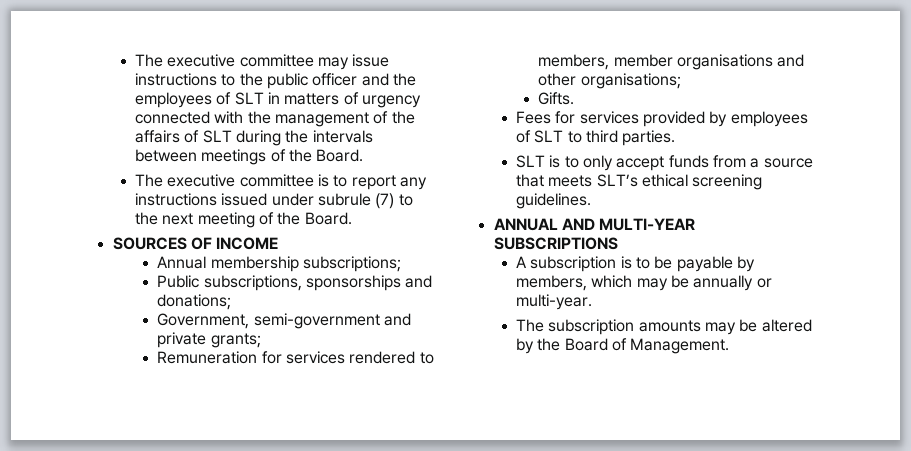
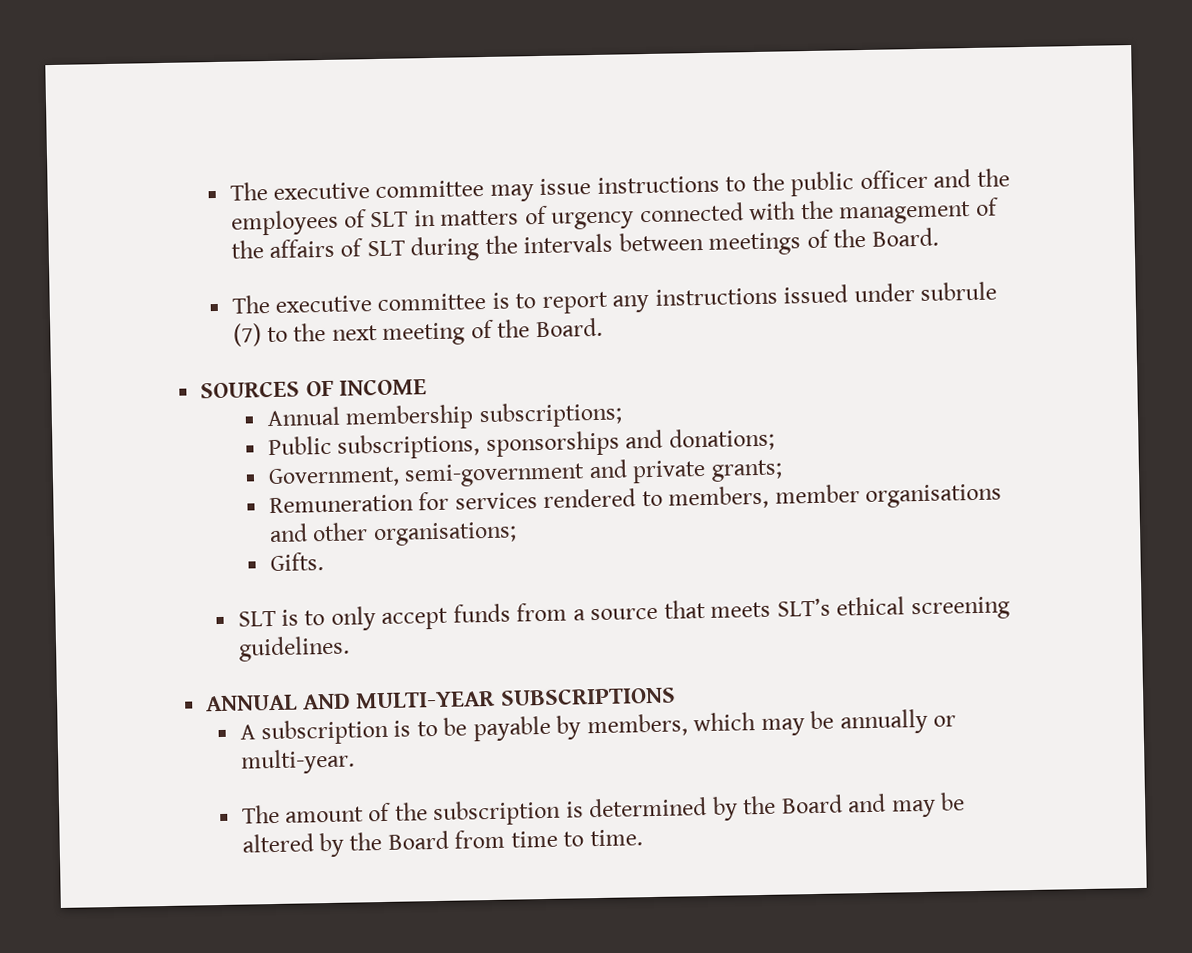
- Fees for services provided by employees of SLT to third parties.
- The subscription amounts may be altered by the Board of Management.
+ The amount of the subscription is determined by the Board and may be altered by the Board from time to time.

